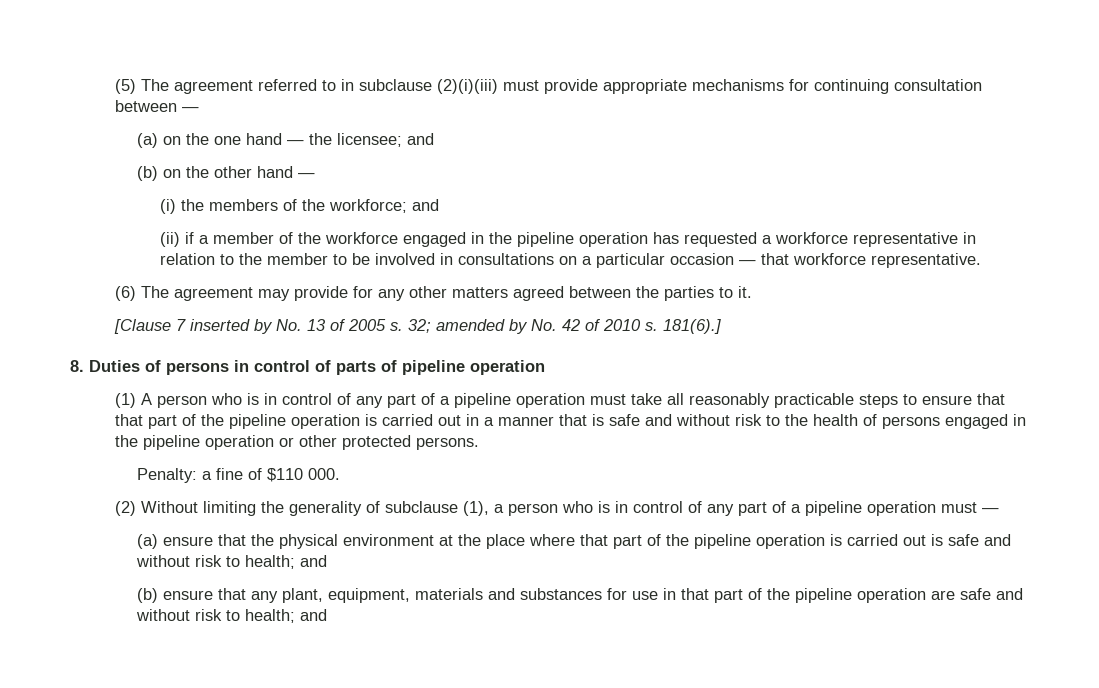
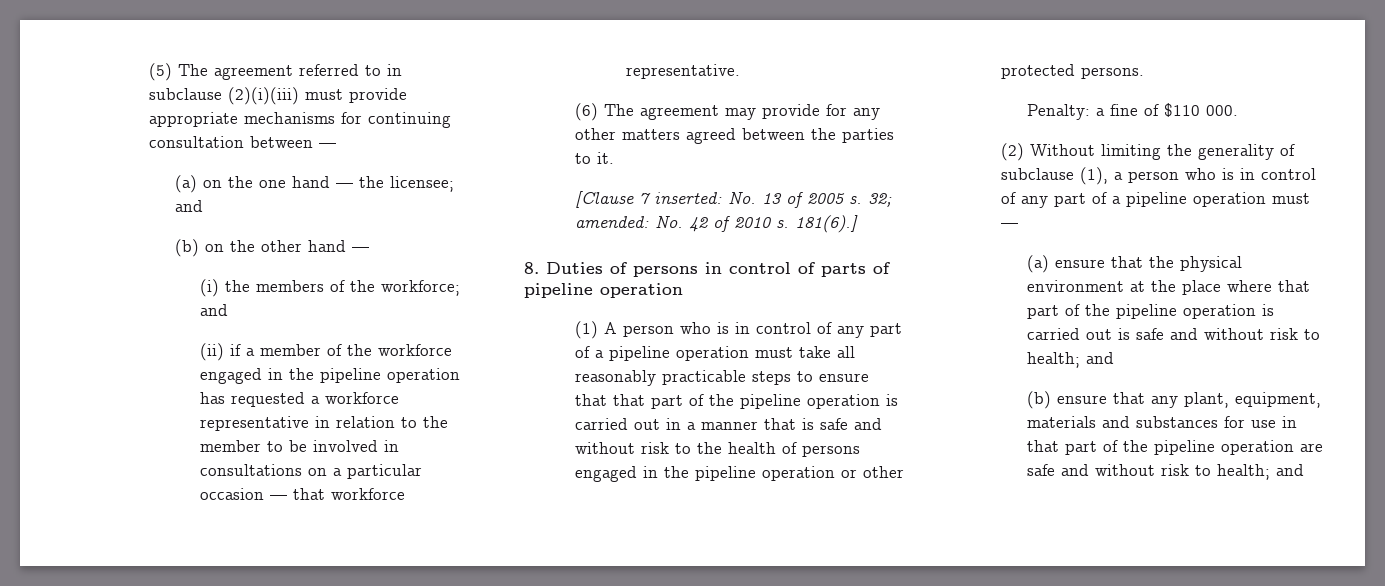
- [Clause 7 inserted by No. 13 of 2005 s.
+ [Clause 7 inserted: No. 13 of 2005 s.
- 32; amended by No. 42 of 2010 s.
+ 32; amended: No. 42 of 2010 s.

